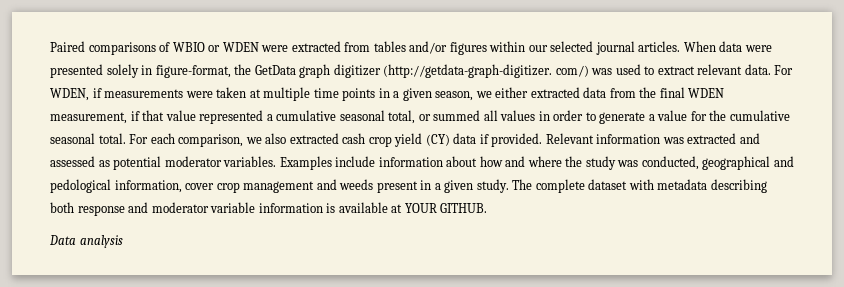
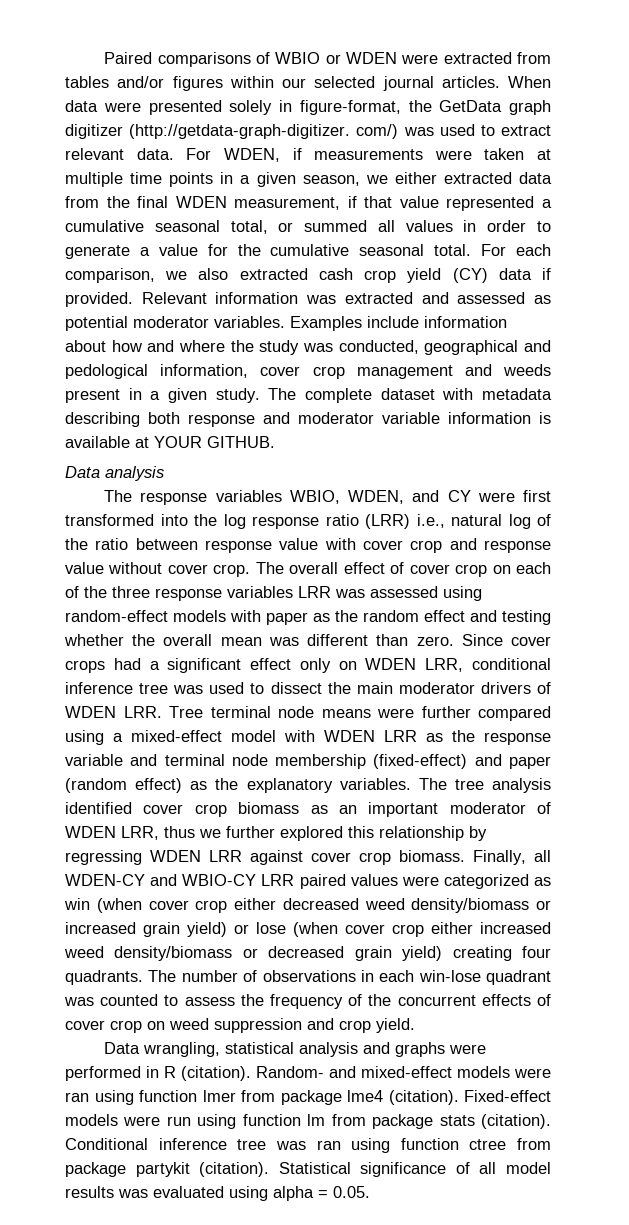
+ The response variables WBIO, WDEN, and CY were first transformed into the log response ratio (LRR) i.e., natural log of the ratio between response value with cover crop and response value without cover crop. The overall effect of cover crop on each of the three response variables LRR was assessed using random-effect models with paper as the random effect and testing whether the overall mean was different than zero. Since cover crops had a significant effect only on WDEN LRR, conditional inference tree was used to dissect the main moderator drivers of WDEN LRR. Tree terminal node means were further compared using a mixed-effect model with WDEN LRR as the response variable and terminal node membership (fixed-effect) and paper (random effect) as the explanatory variables. The tree analysis identified cover crop biomass as an important moderator of WDEN LRR, thus we further explored this relationship by regressing WDEN LRR against cover crop biomass. Finally, all WDEN-CY and WBIO-CY LRR paired values were categorized as win (when cover crop either decreased weed density/biomass or increased grain yield) or lose (when cover crop either increased weed density/biomass or decreased grain yield) creating four quadrants. The number of observations in each win-lose quadrant was counted to assess the frequency of the concurrent effects of cover crop on weed suppression and crop yield.
+ Data wrangling, statistical analysis and graphs were performed in R (citation). Random- and mixed-effect models were ran using function lmer from package lme4 (citation). Fixed-effect models were run using function lm from package stats (citation). Conditional inference tree was ran using function ctree from package partykit (citation). Statistical significance of all model results was evaluated using alpha = 0.05.

